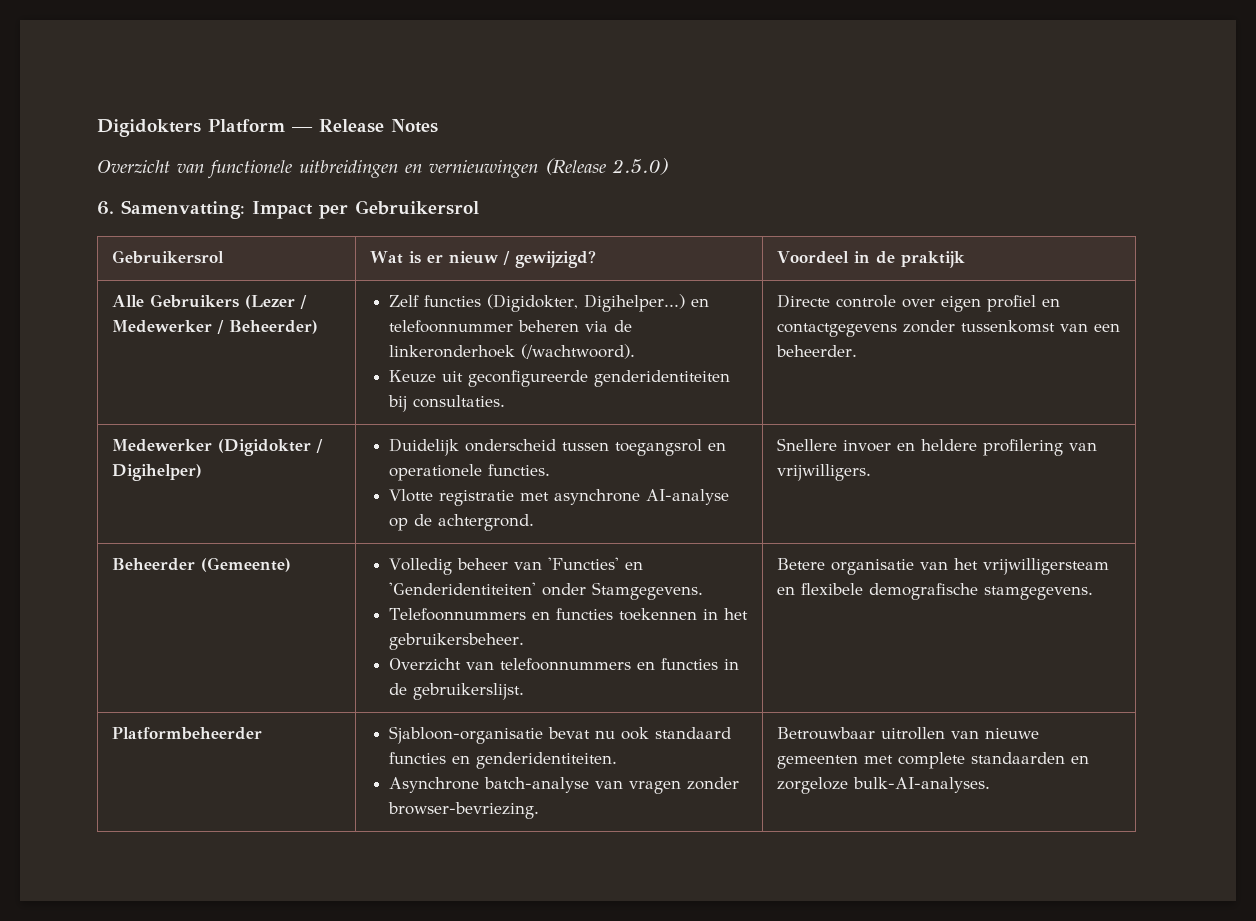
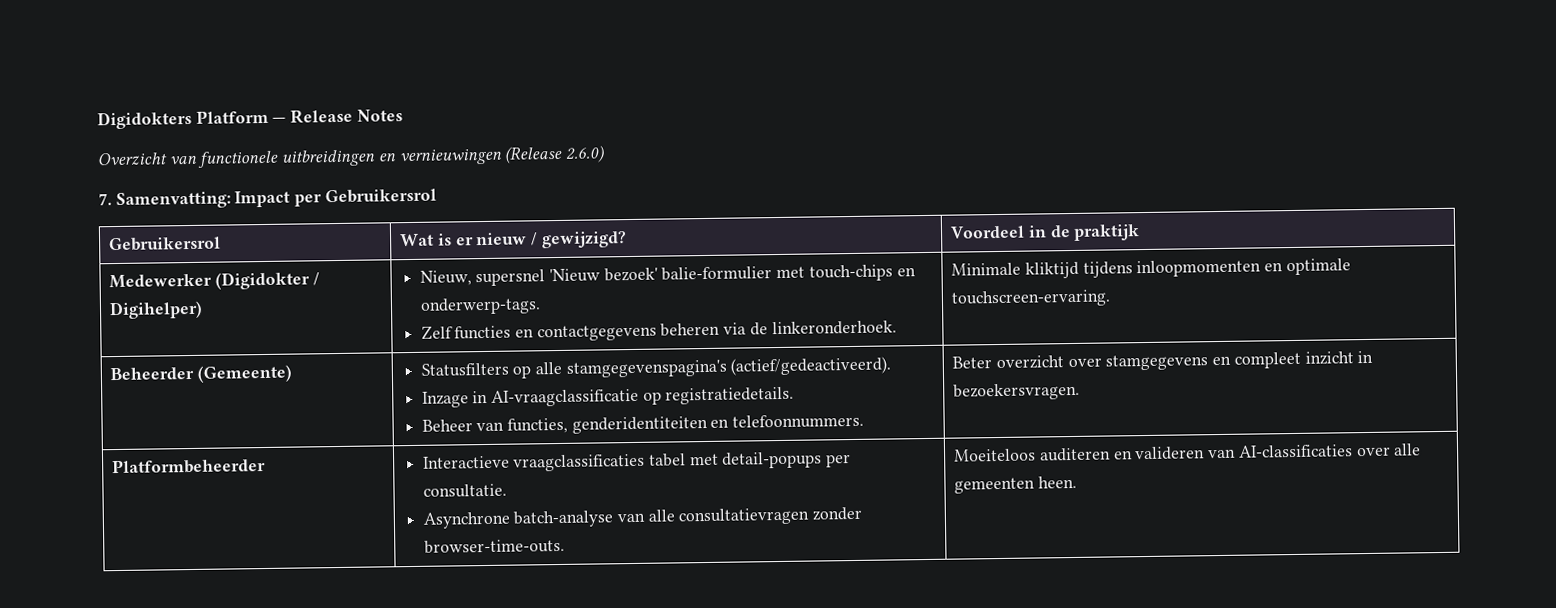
- Overzicht van functionele uitbreidingen en vernieuwingen (Release 2.5.0)
- 6. Samenvatting: Impact per Gebruikersrol
+ Overzicht van functionele uitbreidingen en vernieuwingen (Release 2.6.0)
+ 7. Samenvatting: Impact per Gebruikersrol
- Alle Gebruikers (Lezer / Medewerker / Beheerder) | Zelf functies (Digidokter, Digihelper...) en telefoonnummer beheren via de linkeronderhoek (/wachtwoord).
- Keuze uit geconfigureerde genderidentiteiten bij consultaties. | Directe controle over eigen profiel en contactgegevens zonder tussenkomst van een beheerder.
- Medewerker (Digidokter / Digihelper) | Duidelijk onderscheid tussen toegangsrol en operationele functies.
- Vlotte registratie met asynchrone AI-analyse op de achtergrond. | Snellere invoer en heldere profilering van vrijwilligers.
- Beheerder (Gemeente) | Volledig beheer van 'Functies' en 'Genderidentiteiten' onder Stamgegevens.
- Telefoonnummers en functies toekennen in het gebruikersbeheer.
- Overzicht van telefoonnummers en functies in de gebruikerslijst. | Betere organisatie van het vrijwilligersteam en flexibele demografische stamgegevens.
- Platformbeheerder | Sjabloon-organisatie bevat nu ook standaard functies en genderidentiteiten.
- Asynchrone batch-analyse van vragen zonder browser-bevriezing. | Betrouwbaar uitrollen van nieuwe gemeenten met complete standaarden en zorgeloze bulk-AI-analyses.
+ Medewerker (Digidokter / Digihelper) | Nieuw, supersnel 'Nieuw bezoek' balie-formulier met touch-chips en onderwerp-tags.
+ Zelf functies en contactgegevens beheren via de linkeronderhoek. | Minimale kliktijd tijdens inloopmomenten en optimale touchscreen-ervaring.
+ Beheerder (Gemeente) | Statusfilters op alle stamgegevenspagina's (actief/gedeactiveerd).
+ Inzage in AI-vraagclassificatie op registratiedetails.
+ Beheer van functies, genderidentiteiten en telefoonnummers. | Beter overzicht over stamgegevens en compleet inzicht in bezoekersvragen.
+ Platformbeheerder | Interactieve vraagclassificaties tabel met detail-popups per consultatie.
+ Asynchrone batch-analyse van alle consultatievragen zonder browser-time-outs. | Moeiteloos auditeren en valideren van AI-classificaties over alle gemeenten heen.

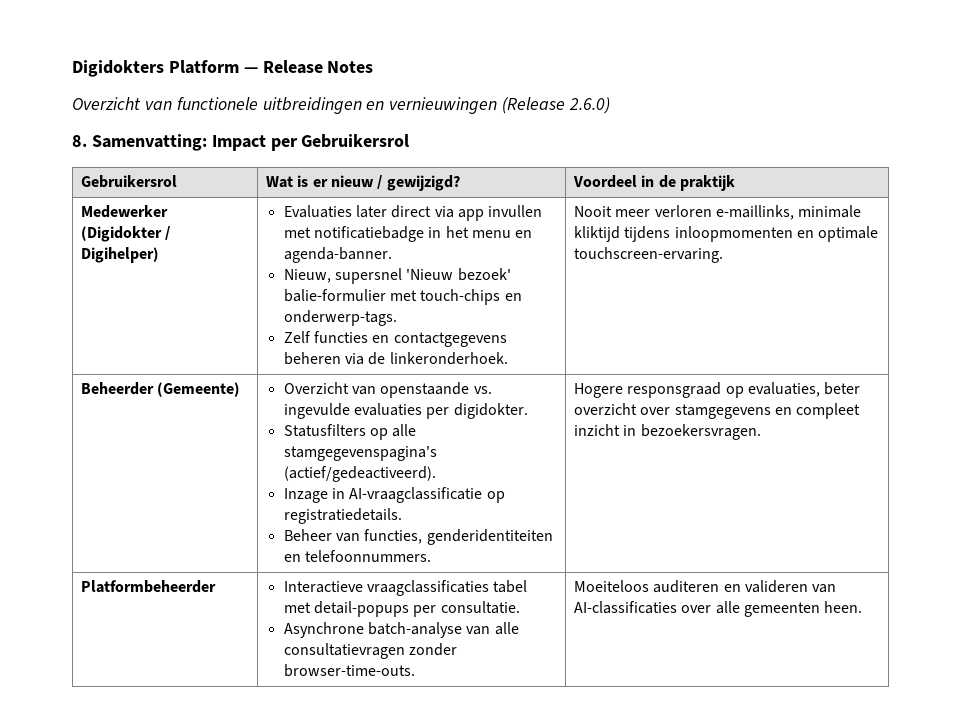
- 7. Samenvatting: Impact per Gebruikersrol
+ 8. Samenvatting: Impact per Gebruikersrol
+ Evaluaties later direct via app invullen met notificatiebadge in het menu en agenda-banner.
- Minimale kliktijd tijdens inloopmomenten en optimale touchscreen-ervaring.
+ Nooit meer verloren e-maillinks, minimale kliktijd tijdens inloopmomenten en optimale touchscreen-ervaring.
- Beheerder (Gemeente) | Statusfilters op alle stamgegevenspagina's (actief/gedeactiveerd).
+ Beheerder (Gemeente) | Overzicht van openstaande vs. ingevulde evaluaties per digidokter.
+ Statusfilters op alle stamgegevenspagina's (actief/gedeactiveerd).
  Inzage in AI-vraagclassificatie op registratiedetails.
- Beheer van functies, genderidentiteiten en telefoonnummers. | Beter overzicht over stamgegevens en compleet inzicht in bezoekersvragen.
+ Beheer van functies, genderidentiteiten en telefoonnummers. | Hogere responsgraad op evaluaties, beter overzicht over stamgegevens en compleet inzicht in bezoekersvragen.

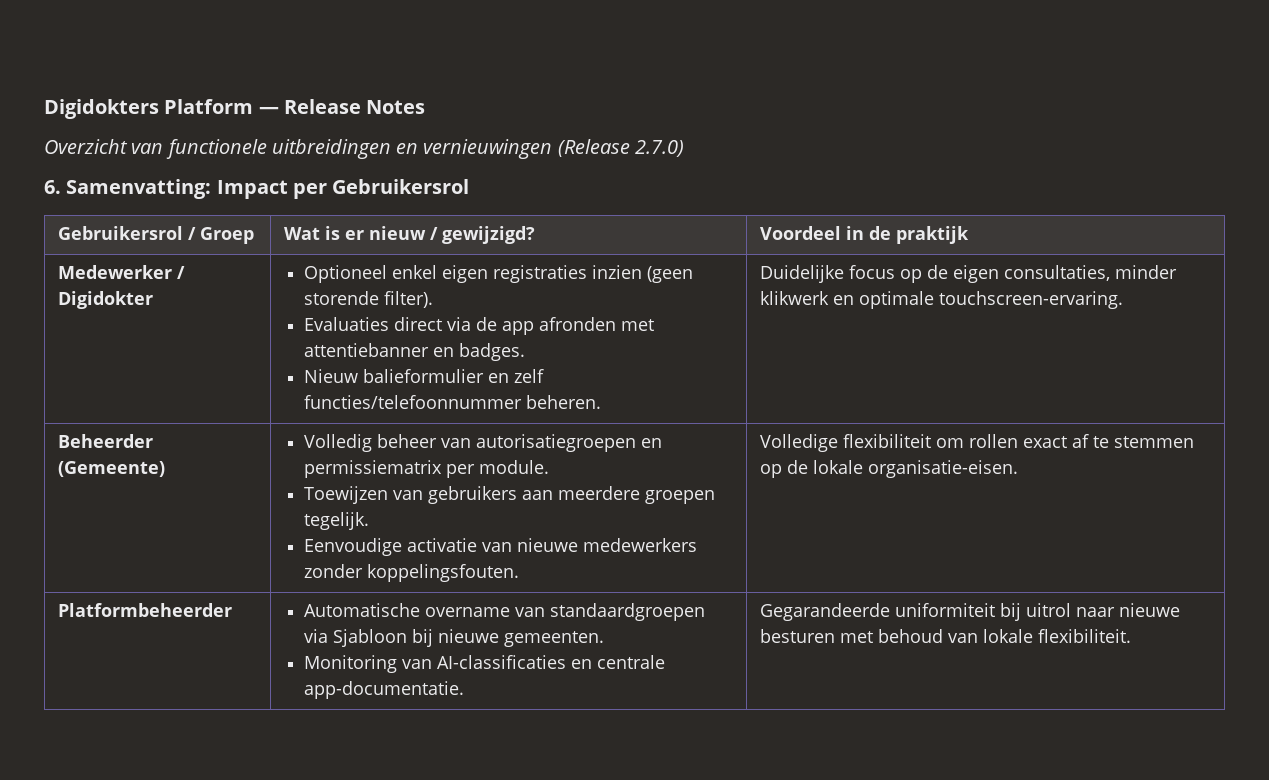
- Overzicht van functionele uitbreidingen en vernieuwingen (Release 2.6.0)
- 8. Samenvatting: Impact per Gebruikersrol
+ Overzicht van functionele uitbreidingen en vernieuwingen (Release 2.7.0)
+ 6. Samenvatting: Impact per Gebruikersrol
- Gebruikersrol | Wat is er nieuw / gewijzigd? | Voordeel in de praktijk
+ Gebruikersrol / Groep | Wat is er nieuw / gewijzigd? | Voordeel in de praktijk
- Medewerker (Digidokter / Digihelper) | Evaluaties later direct via app invullen met notificatiebadge in het menu en agenda-banner.
- Nieuw, supersnel 'Nieuw bezoek' balie-formulier met touch-chips en onderwerp-tags.
- Zelf functies en contactgegevens beheren via de linkeronderhoek. | Nooit meer verloren e-maillinks, minimale kliktijd tijdens inloopmomenten en optimale touchscreen-ervaring.
+ Medewerker / Digidokter | Optioneel enkel eigen registraties inzien (geen storende filter).
+ Evaluaties direct via de app afronden met attentiebanner en badges.
+ Nieuw balieformulier en zelf functies/telefoonnummer beheren. | Duidelijke focus op de eigen consultaties, minder klikwerk en optimale touchscreen-ervaring.
- Beheerder (Gemeente) | Overzicht van openstaande vs. ingevulde evaluaties per digidokter.
- Statusfilters op alle stamgegevenspagina's (actief/gedeactiveerd).
- Inzage in AI-vraagclassificatie op registratiedetails.
- Beheer van functies, genderidentiteiten en telefoonnummers. | Hogere responsgraad op evaluaties, beter overzicht over stamgegevens en compleet inzicht in bezoekersvragen.
- Platformbeheerder | Interactieve vraagclassificaties tabel met detail-popups per consultatie.
- Asynchrone batch-analyse van alle consultatievragen zonder browser-time-outs. | Moeiteloos auditeren en valideren van AI-classificaties over alle gemeenten heen.
+ Beheerder (Gemeente) | Volledig beheer van autorisatiegroepen en permissiematrix per module.
+ Toewijzen van gebruikers aan meerdere groepen tegelijk.
+ Eenvoudige activatie van nieuwe medewerkers zonder koppelingsfouten. | Volledige flexibiliteit om rollen exact af te stemmen op de lokale organisatie-eisen.
+ Platformbeheerder | Automatische overname van standaardgroepen via Sjabloon bij nieuwe gemeenten.
+ Monitoring van AI-classificaties en centrale app-documentatie. | Gegarandeerde uniformiteit bij uitrol naar nieuwe besturen met behoud van lokale flexibiliteit.

